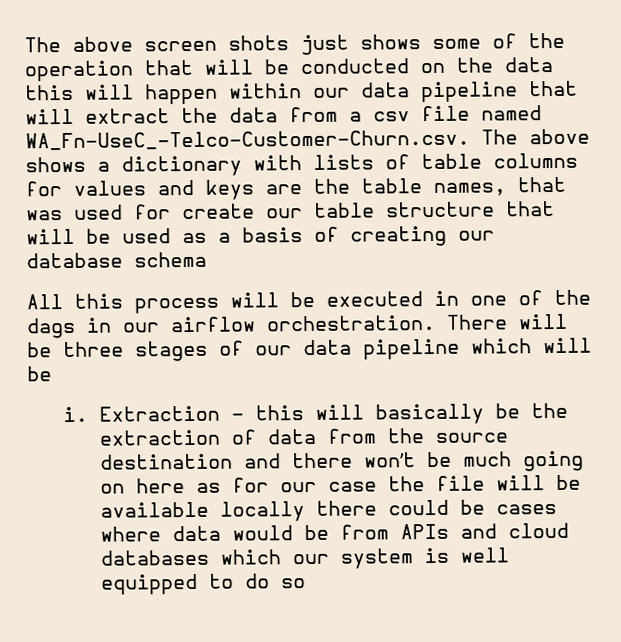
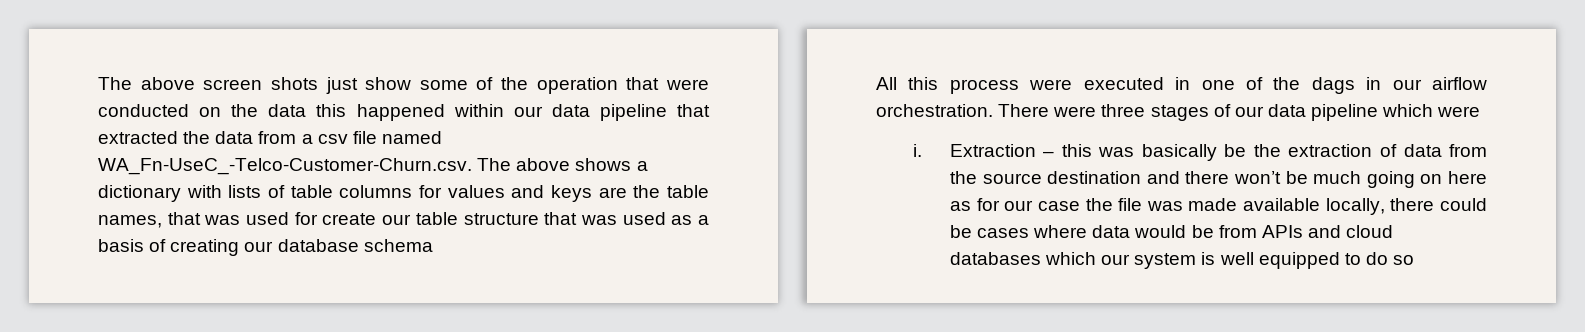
- The above screen shots just shows some of the operation that will be conducted on the data this will happen within our data pipeline that will extract the data from a csv file named WA_Fn-UseC_-Telco-Customer-Churn.csv. The above shows a dictionary with lists of table columns for values and keys are the table names, that was used for create our table structure that will be used as a basis of creating our database schema
+ The above screen shots just show some of the operation that were conducted on the data this happened within our data pipeline that extracted the data from a csv file named WA_Fn-UseC_-Telco-Customer-Churn.csv. The above shows a dictionary with lists of table columns for values and keys are the table names, that was used for create our table structure that was used as a basis of creating our database schema
- All this process will be executed in one of the dags in our airflow orchestration.
+ All this process were executed in one of the dags in our airflow orchestration.
- There will be three stages of our data pipeline which will be
+ There were three stages of our data pipeline which were
- Extraction – this will basically be the extraction of data from the source destination and there won’t be much going on here as for our case the file will be available locally there could be cases where data would be from APIs and cloud databases which our system is well equipped to do so
+ Extraction – this was basically be the extraction of data from the source destination and there won’t be much going on here as for our case the file was made available locally, there could be cases where data would be from APIs and cloud databases which our system is well equipped to do so

